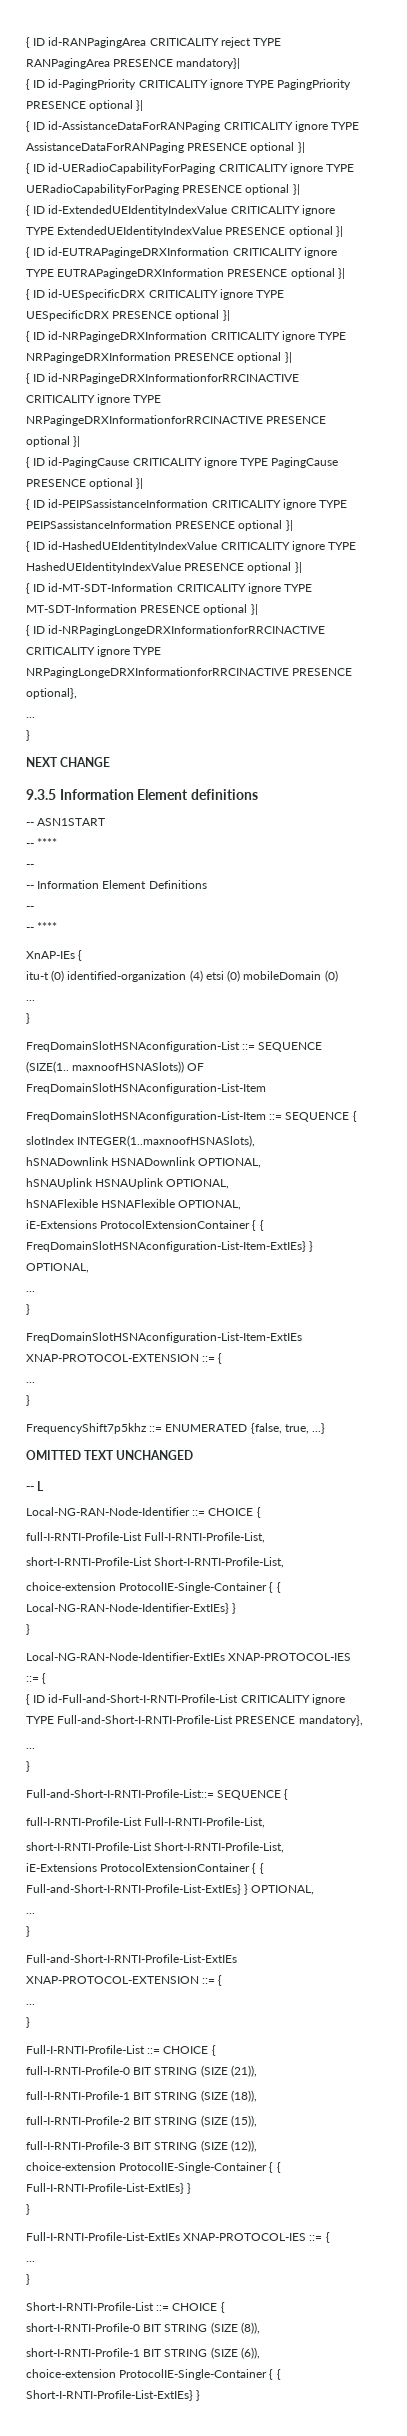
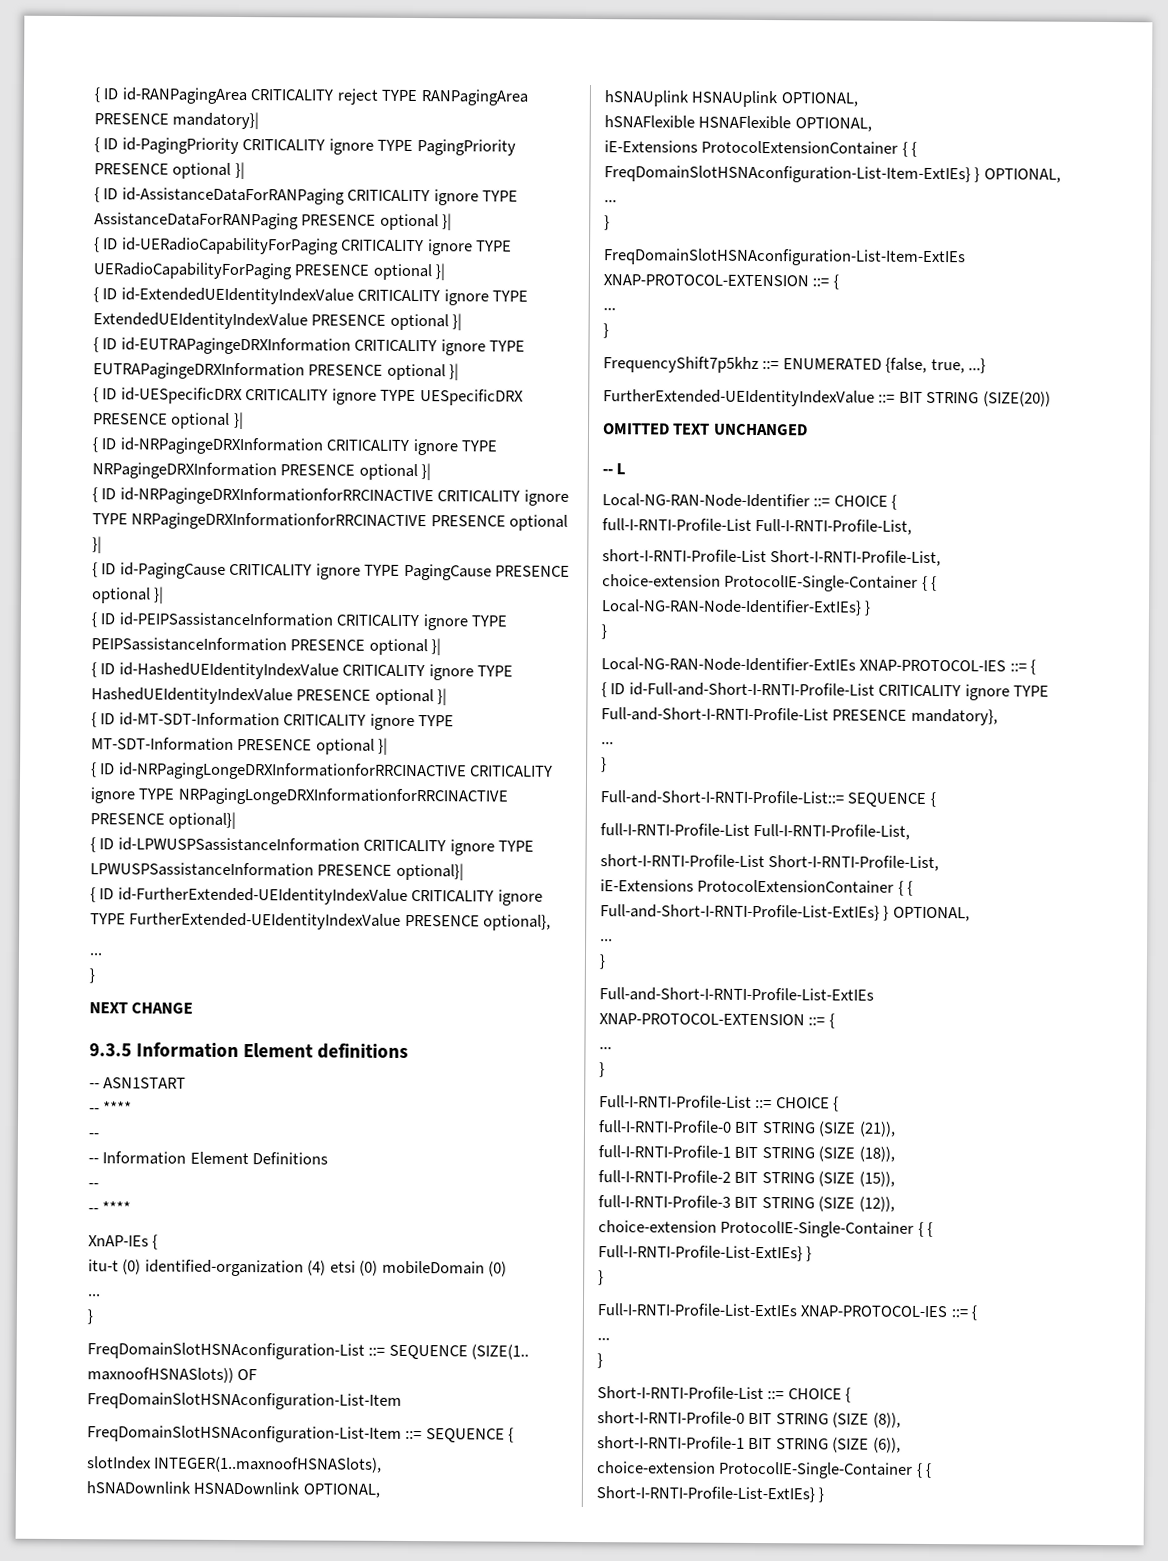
- { ID id-NRPagingLongeDRXInformationforRRCINACTIVE CRITICALITY ignore TYPE NRPagingLongeDRXInformationforRRCINACTIVE PRESENCE optional},
+ { ID id-NRPagingLongeDRXInformationforRRCINACTIVE CRITICALITY ignore TYPE NRPagingLongeDRXInformationforRRCINACTIVE PRESENCE optional}|
+ { ID id-LPWUSPSassistanceInformation CRITICALITY ignore TYPE LPWUSPSassistanceInformation PRESENCE optional}|
+ { ID id-FurtherExtended-UEIdentityIndexValue CRITICALITY ignore TYPE FurtherExtended-UEIdentityIndexValue PRESENCE optional},
+ FurtherExtended-UEIdentityIndexValue ::= BIT STRING (SIZE(20))

